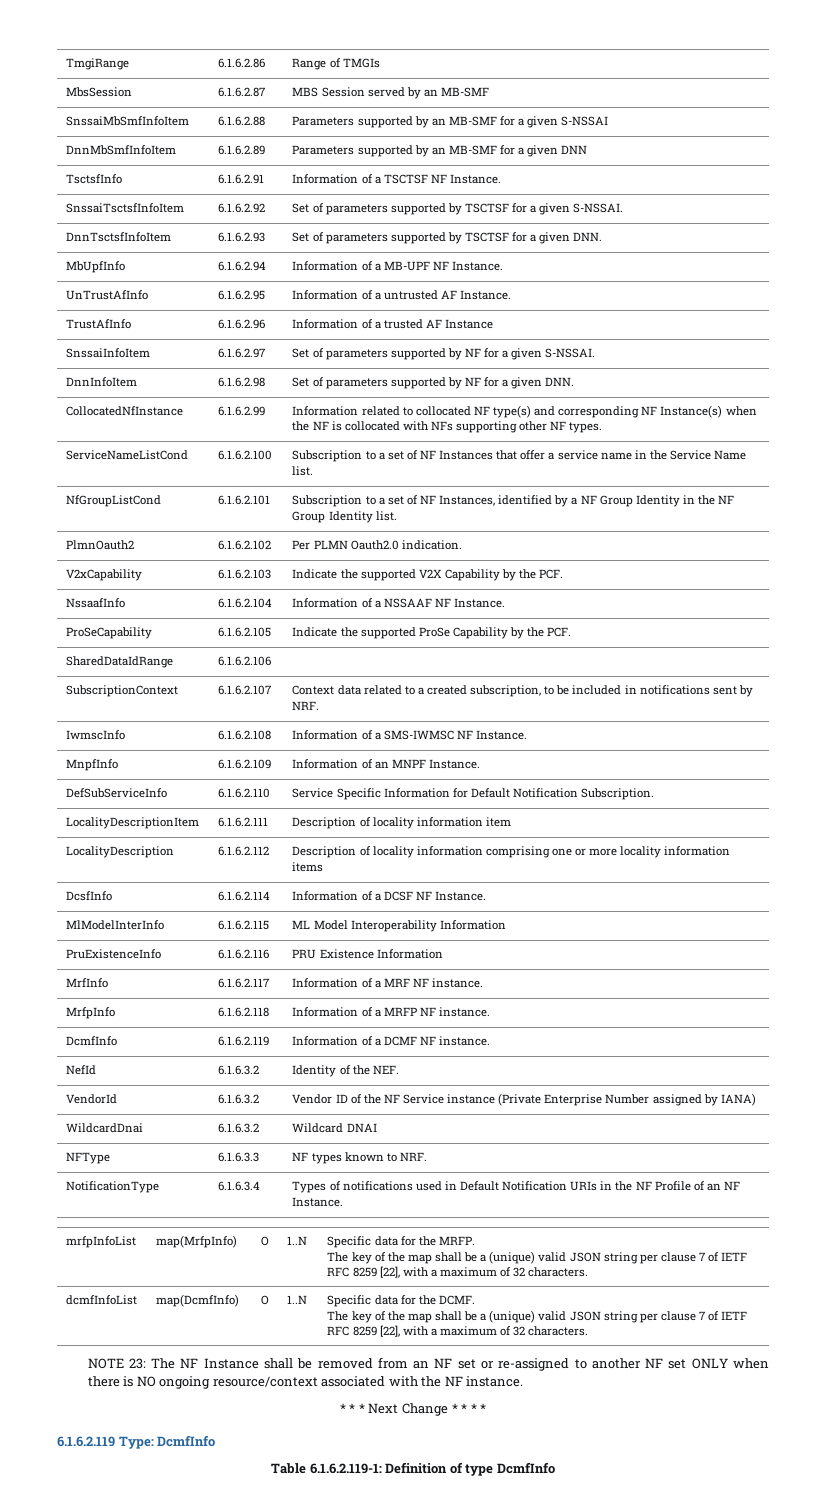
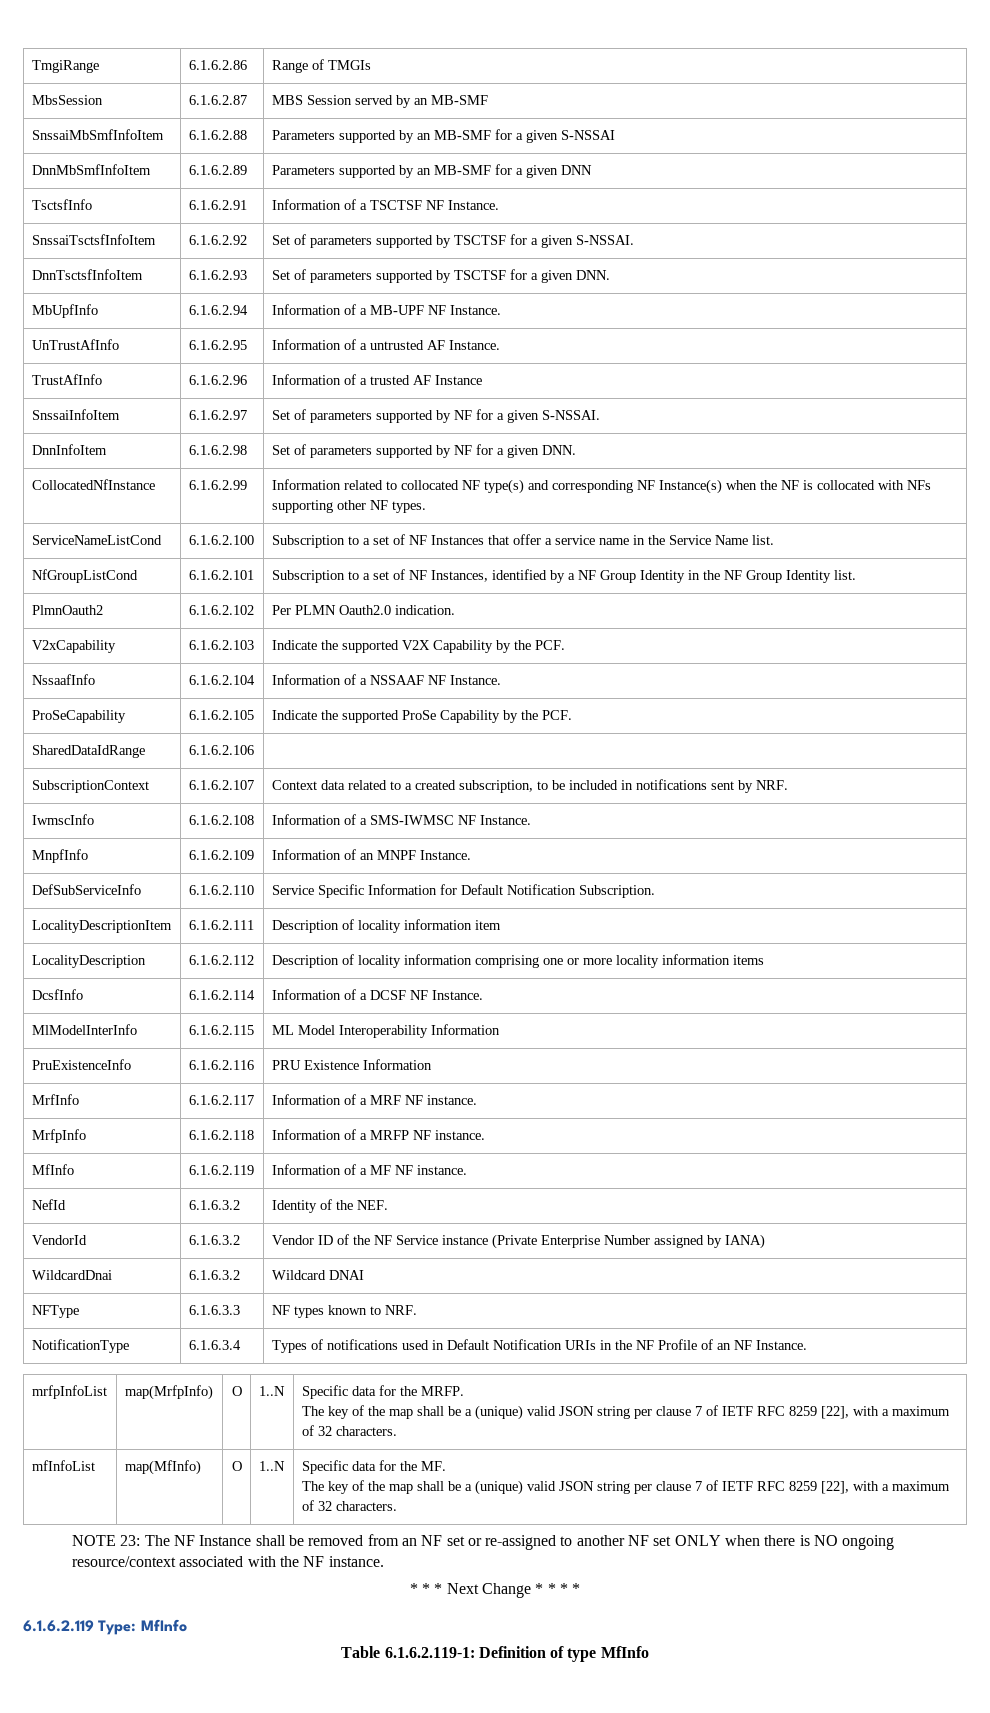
- DcmfInfo | 6.1.6.2.119 | Information of a DCMF NF instance.
+ MfInfo | 6.1.6.2.119 | Information of a MF NF instance.
- dcmfInfoList | map(DcmfInfo) | O | 1..N | Specific data for the DCMF.
+ mfInfoList | map(MfInfo) | O | 1..N | Specific data for the MF.
- 6.1.6.2.119 Type: DcmfInfo
+ 6.1.6.2.119 Type: MfInfo
- Table 6.1.6.2.119-1: Definition of type DcmfInfo
+ Table 6.1.6.2.119-1: Definition of type MfInfo

